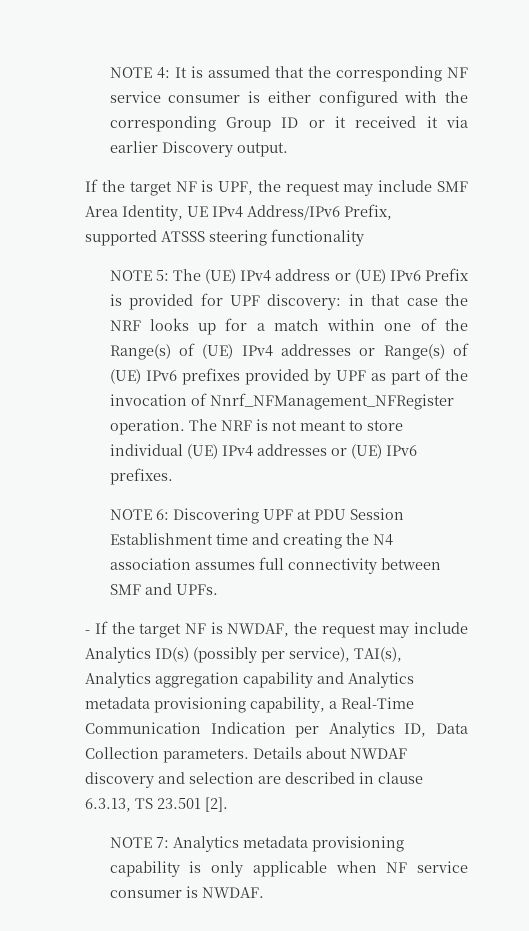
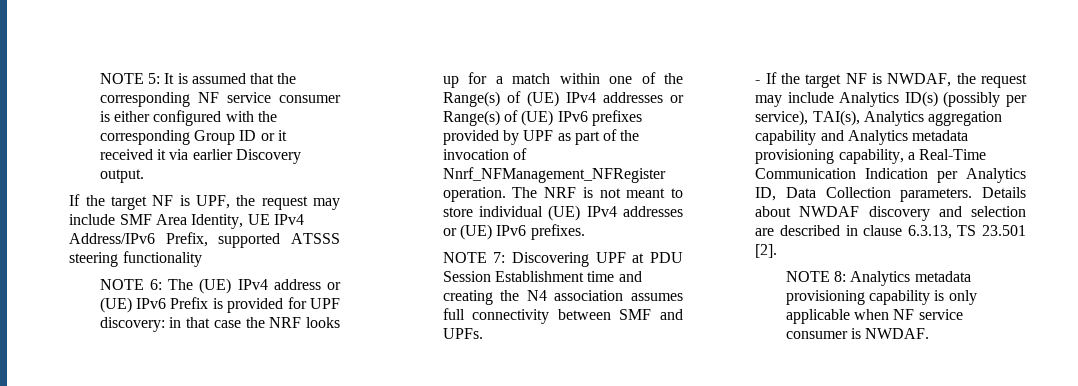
- NOTE 4: It is assumed that the corresponding NF service consumer is either configured with the corresponding Group ID or it received it via earlier Discovery output.
+ NOTE 5: It is assumed that the corresponding NF service consumer is either configured with the corresponding Group ID or it received it via earlier Discovery output.
- NOTE 5: The (UE) IPv4 address or (UE) IPv6 Prefix is provided for UPF discovery: in that case the NRF looks up for a match within one of the Range(s) of (UE) IPv4 addresses or Range(s) of (UE) IPv6 prefixes provided by UPF as part of the invocation of Nnrf_NFManagement_NFRegister operation.
+ NOTE 6: The (UE) IPv4 address or (UE) IPv6 Prefix is provided for UPF discovery: in that case the NRF looks up for a match within one of the Range(s) of (UE) IPv4 addresses or Range(s) of (UE) IPv6 prefixes provided by UPF as part of the invocation of Nnrf_NFManagement_NFRegister operation.
- NOTE 6: Discovering UPF at PDU Session Establishment time and creating the N4 association assumes full connectivity between SMF and UPFs.
+ NOTE 7: Discovering UPF at PDU Session Establishment time and creating the N4 association assumes full connectivity between SMF and UPFs.
- NOTE 7: Analytics metadata provisioning capability is only applicable when NF service consumer is NWDAF.
+ NOTE 8: Analytics metadata provisioning capability is only applicable when NF service consumer is NWDAF.

